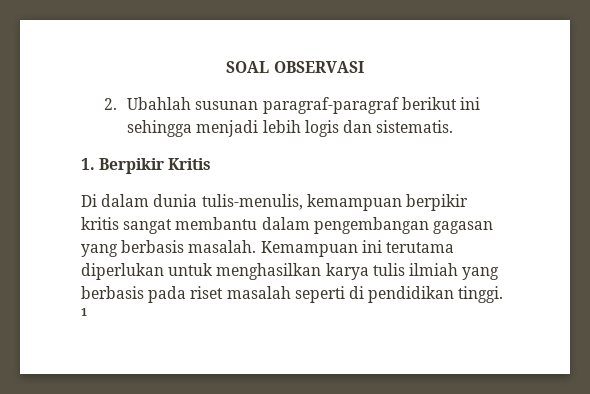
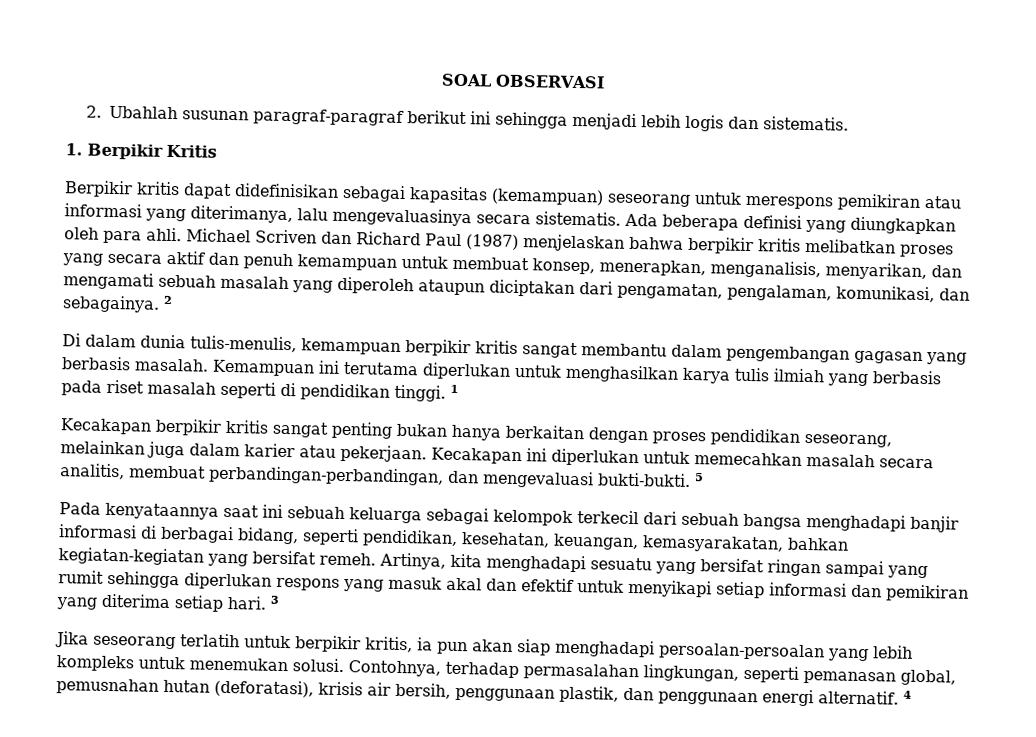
+ Berpikir kritis dapat didefinisikan sebagai kapasitas (kemampuan) seseorang untuk merespons pemikiran atau informasi yang diterimanya, lalu mengevaluasinya secara sistematis. Ada beberapa definisi yang diungkapkan oleh para ahli. Michael Scriven dan Richard Paul (1987) menjelaskan bahwa berpikir kritis melibatkan proses yang secara aktif dan penuh kemampuan untuk membuat konsep, menerapkan, menganalisis, menyarikan, dan mengamati sebuah masalah yang diperoleh ataupun diciptakan dari pengamatan, pengalaman, komunikasi, dan sebagainya. 2
+ Kecakapan berpikir kritis sangat penting bukan hanya berkaitan dengan proses pendidikan seseorang, melainkan juga dalam karier atau pekerjaan. Kecakapan ini diperlukan untuk memecahkan masalah secara analitis, membuat perbandingan-perbandingan, dan mengevaluasi bukti-bukti. 5
+ Pada kenyataannya saat ini sebuah keluarga sebagai kelompok terkecil dari sebuah bangsa menghadapi banjir informasi di berbagai bidang, seperti pendidikan, kesehatan, keuangan, kemasyarakatan, bahkan kegiatan-kegiatan yang bersifat remeh. Artinya, kita menghadapi sesuatu yang bersifat ringan sampai yang rumit sehingga diperlukan respons yang masuk akal dan efektif untuk menyikapi setiap informasi dan pemikiran yang diterima setiap hari. 3
+ Jika seseorang terlatih untuk berpikir kritis, ia pun akan siap menghadapi persoalan-persoalan yang lebih kompleks untuk menemukan solusi. Contohnya, terhadap permasalahan lingkungan, seperti pemanasan global, pemusnahan hutan (deforatasi), krisis air bersih, penggunaan plastik, dan penggunaan energi alternatif. 4

